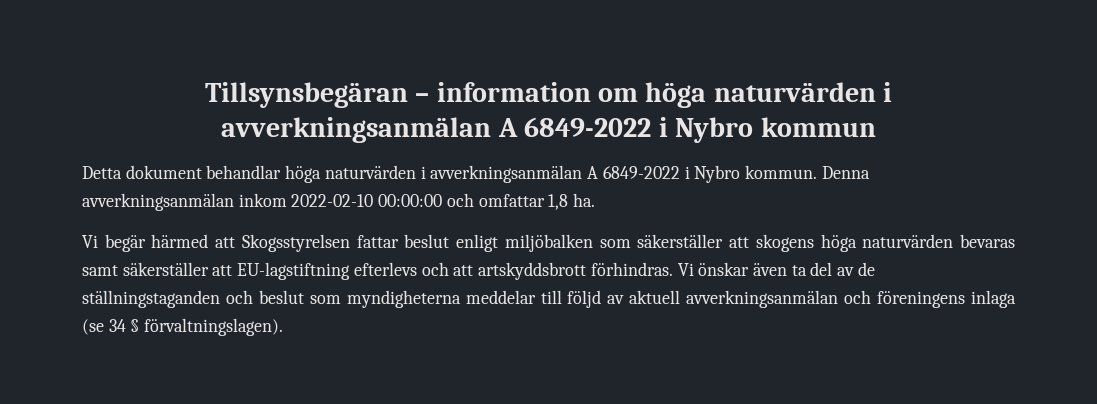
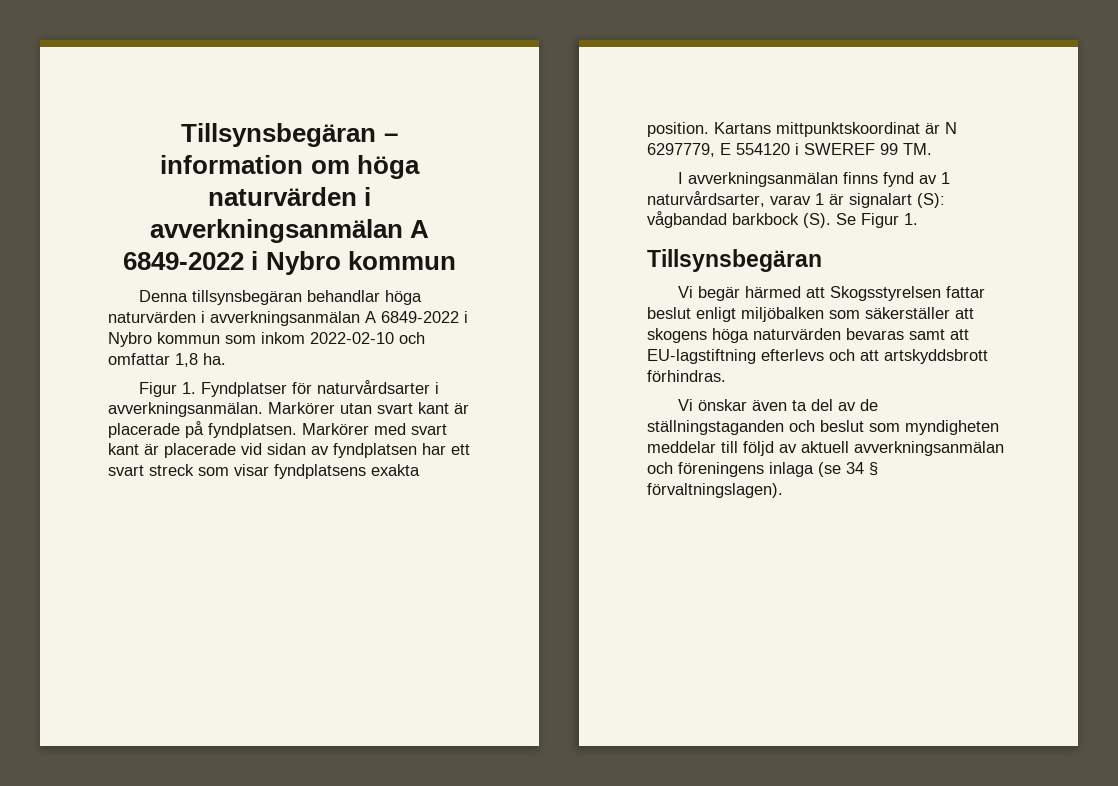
- Detta dokument behandlar höga naturvärden i avverkningsanmälan A 6849-2022 i Nybro kommun. Denna avverkningsanmälan inkom 2022-02-10 00:00:00 och omfattar 1,8 ha.
+ Denna tillsynsbegäran behandlar höga naturvärden i avverkningsanmälan A 6849-2022 i Nybro kommun som inkom 2022-02-10 och omfattar 1,8 ha.
+ Figur 1. Fyndplatser för naturvårdsarter i avverkningsanmälan. Markörer utan svart kant är placerade på fyndplatsen. Markörer med svart kant är placerade vid sidan av fyndplatsen har ett svart streck som visar fyndplatsens exakta position. Kartans mittpunktskoordinat är N 6297779, E 554120 i SWEREF 99 TM.
+ I avverkningsanmälan finns fynd av 1 naturvårdsarter, varav 1 är signalart (S): vågbandad barkbock (S). Se Figur 1.
+ Tillsynsbegäran
- Vi begär härmed att Skogsstyrelsen fattar beslut enligt miljöbalken som säkerställer att skogens höga naturvärden bevaras samt säkerställer att EU-lagstiftning efterlevs och att artskyddsbrott förhindras. Vi önskar även ta del av de ställningstaganden och beslut som myndigheterna meddelar till följd av aktuell avverkningsanmälan och föreningens inlaga (se 34 § förvaltningslagen).
+ Vi begär härmed att Skogsstyrelsen fattar beslut enligt miljöbalken som säkerställer att skogens höga naturvärden bevaras samt att EU-lagstiftning efterlevs och att artskyddsbrott förhindras.
+ Vi önskar även ta del av de ställningstaganden och beslut som myndigheten meddelar till följd av aktuell avverkningsanmälan och föreningens inlaga (se 34 § förvaltningslagen).

